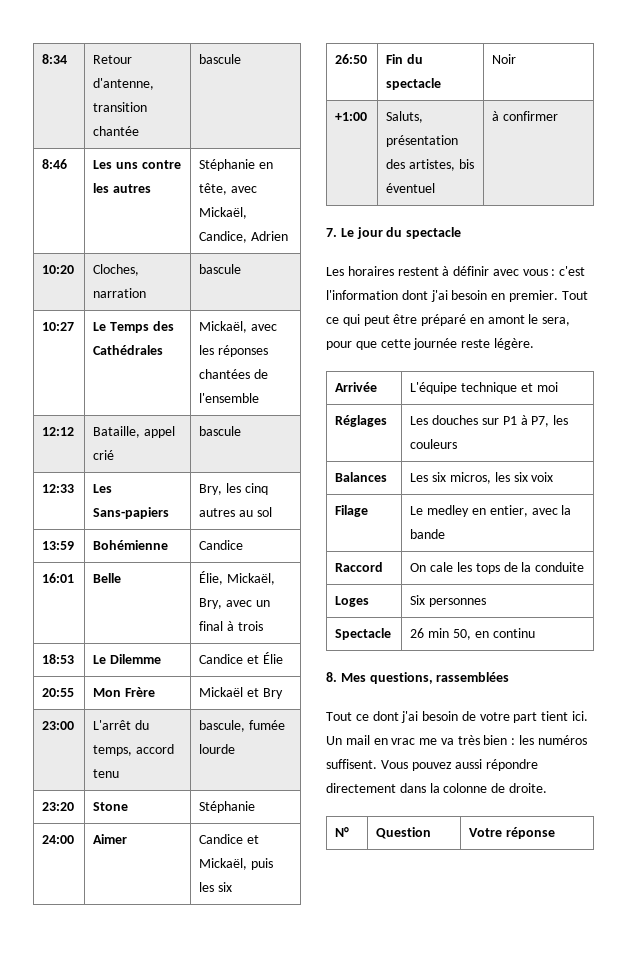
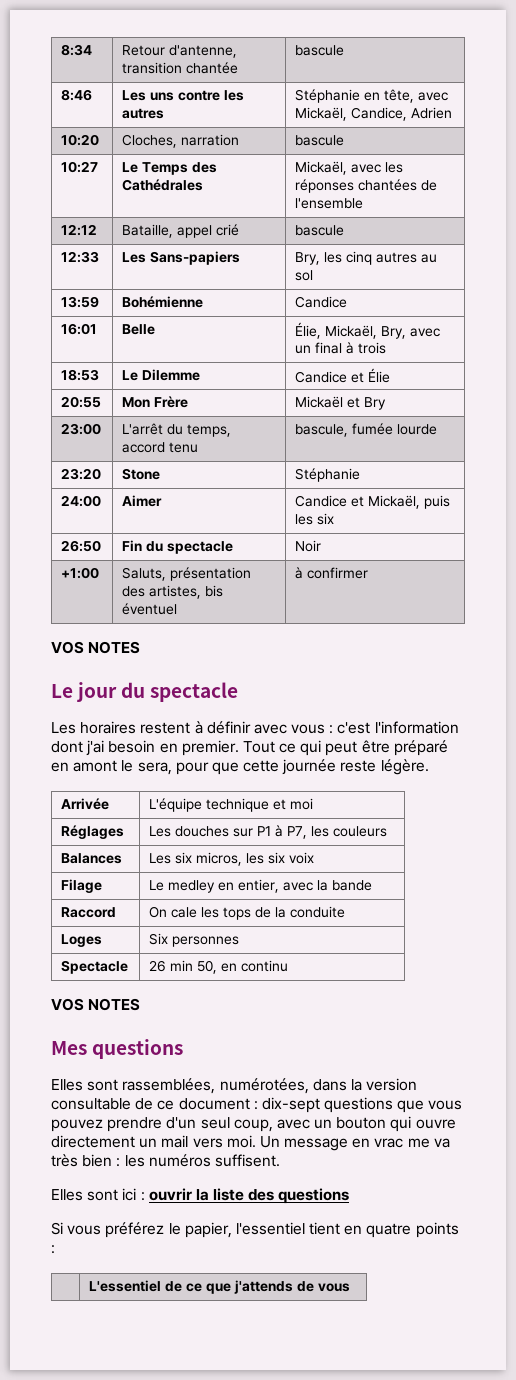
  +1:00 | Saluts, présentation des artistes, bis éventuel | à confirmer
- 7. Le jour du spectacle
+ VOS NOTES
+ Le jour du spectacle
  Spectacle | 26 min 50, en continu
- 8. Mes questions, rassemblées
- Tout ce dont j'ai besoin de votre part tient ici. Un mail en vrac me va très bien : les numéros suffisent. Vous pouvez aussi répondre directement dans la colonne de droite.
- N° | Question | Votre réponse
+ VOS NOTES
+ Mes questions
+ Elles sont rassemblées, numérotées, dans la version consultable de ce document : dix-sept questions que vous pouvez prendre d'un seul coup, avec un bouton qui ouvre directement un mail vers moi. Un message en vrac me va très bien : les numéros suffisent.
+ Elles sont ici : ouvrir la liste des questions
+ Si vous préférez le papier, l'essentiel tient en quatre points :
+ | L'essentiel de ce que j'attends de vous

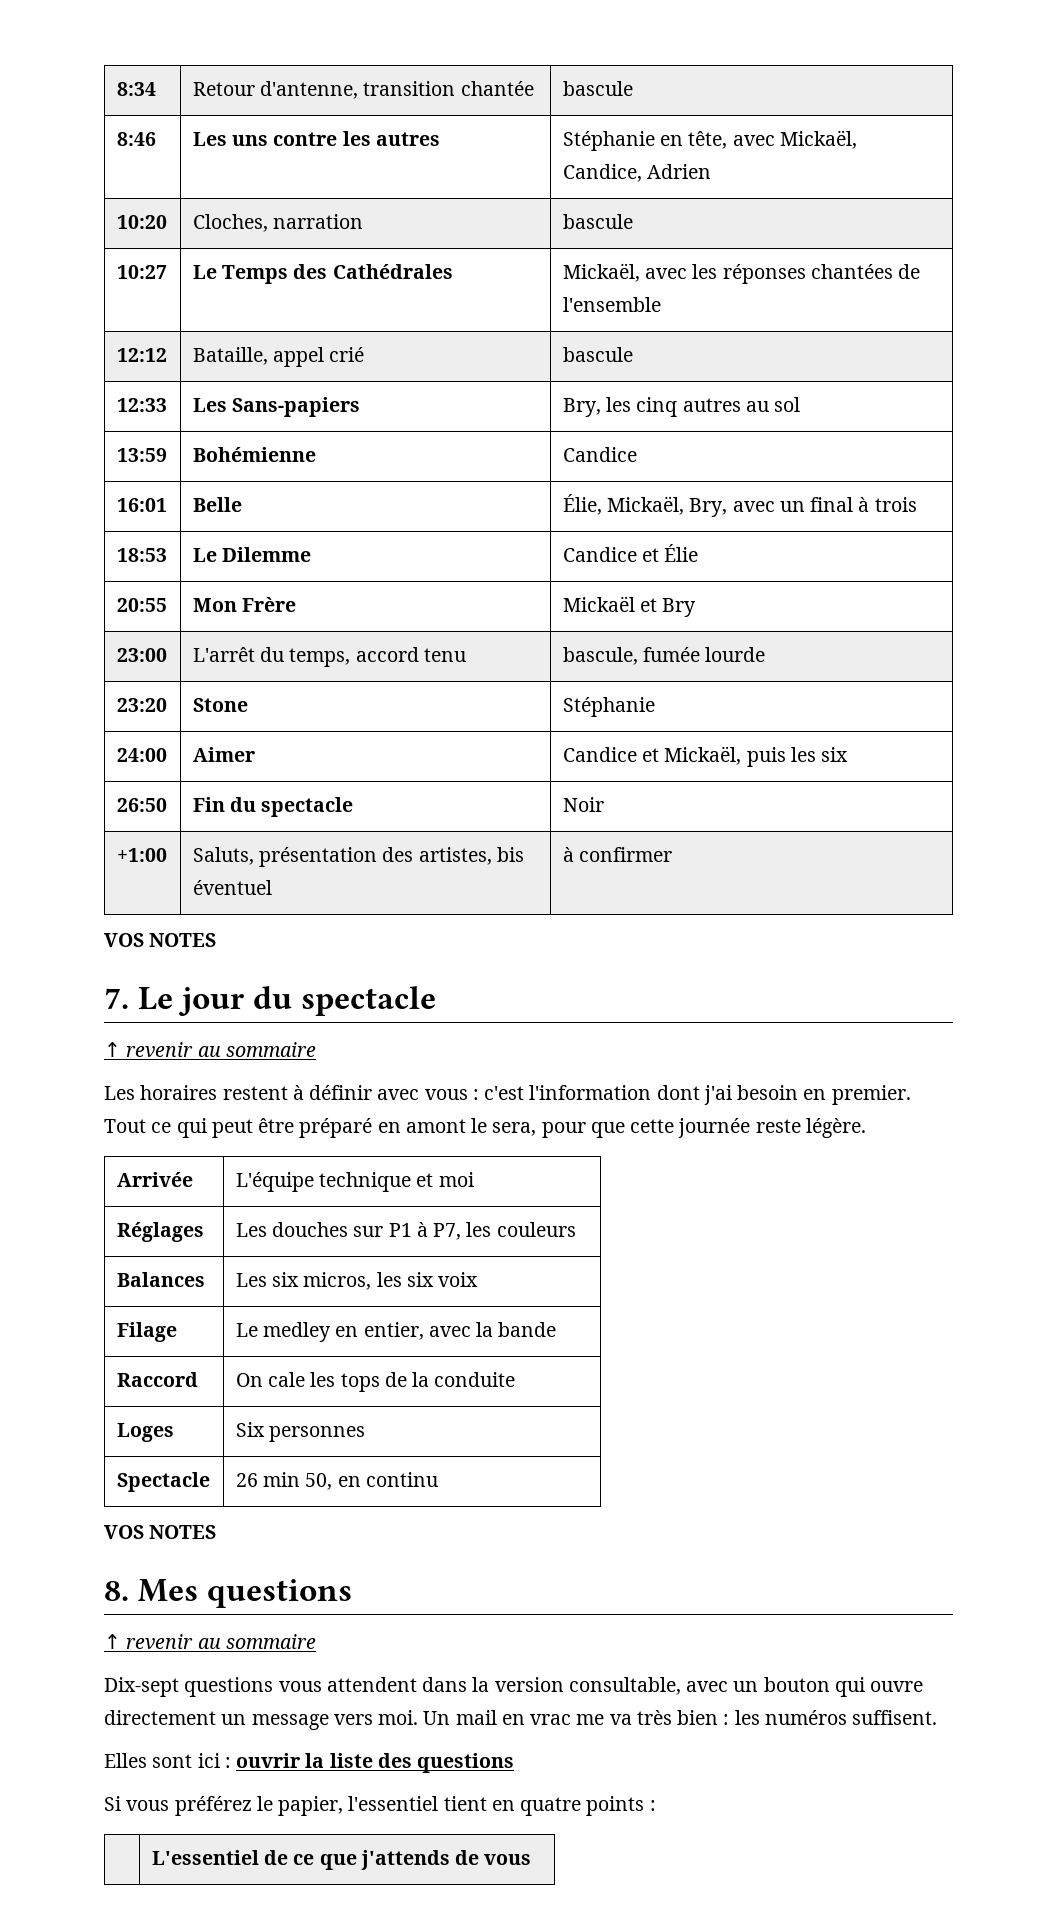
- Le jour du spectacle
+ 7. Le jour du spectacle
+ ↑ revenir au sommaire
- Mes questions
- Elles sont rassemblées, numérotées, dans la version consultable de ce document : dix-sept questions que vous pouvez prendre d'un seul coup, avec un bouton qui ouvre directement un mail vers moi.
+ 8. Mes questions
+ ↑ revenir au sommaire
+ Dix-sept questions vous attendent dans la version consultable, avec un bouton qui ouvre directement un message vers moi.
- Un message en vrac me va très bien : les numéros suffisent.
+ Un mail en vrac me va très bien : les numéros suffisent.

